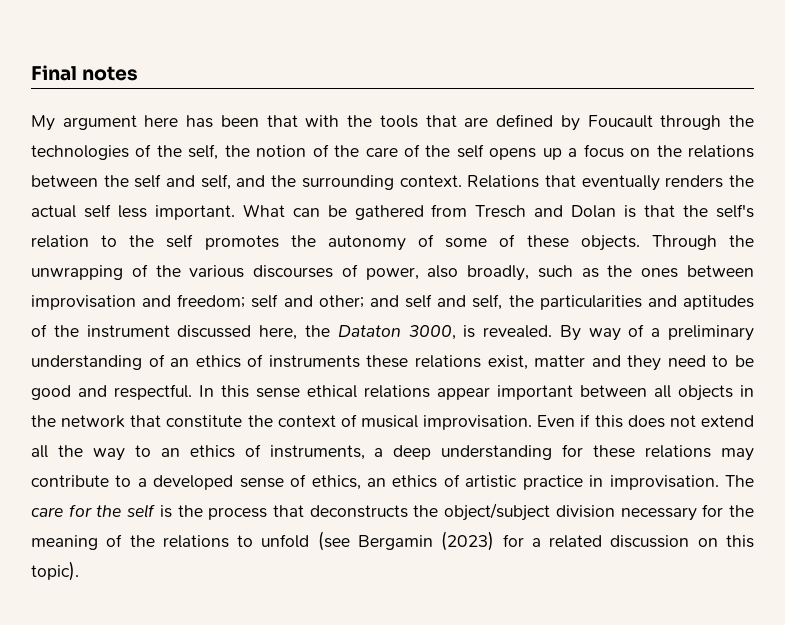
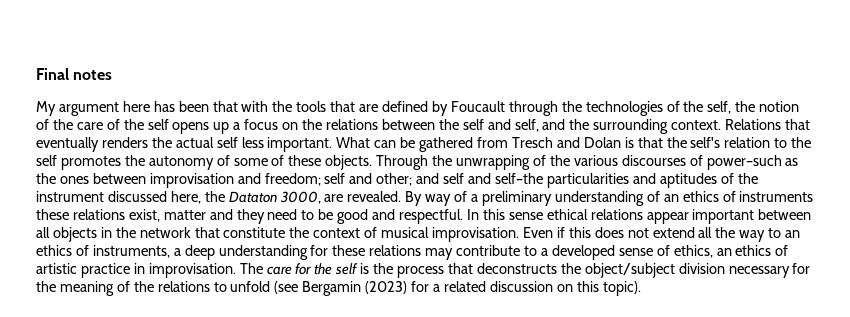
- Through the unwrapping of the various discourses of power, also broadly, such as the ones between improvisation and freedom; self and other; and self and self, the particularities and aptitudes of the instrument discussed here, the Dataton 3000, is revealed.
+ Through the unwrapping of the various discourses of power–such as the ones between improvisation and freedom; self and other; and self and self–the particularities and aptitudes of the instrument discussed here, the Dataton 3000, are revealed.

